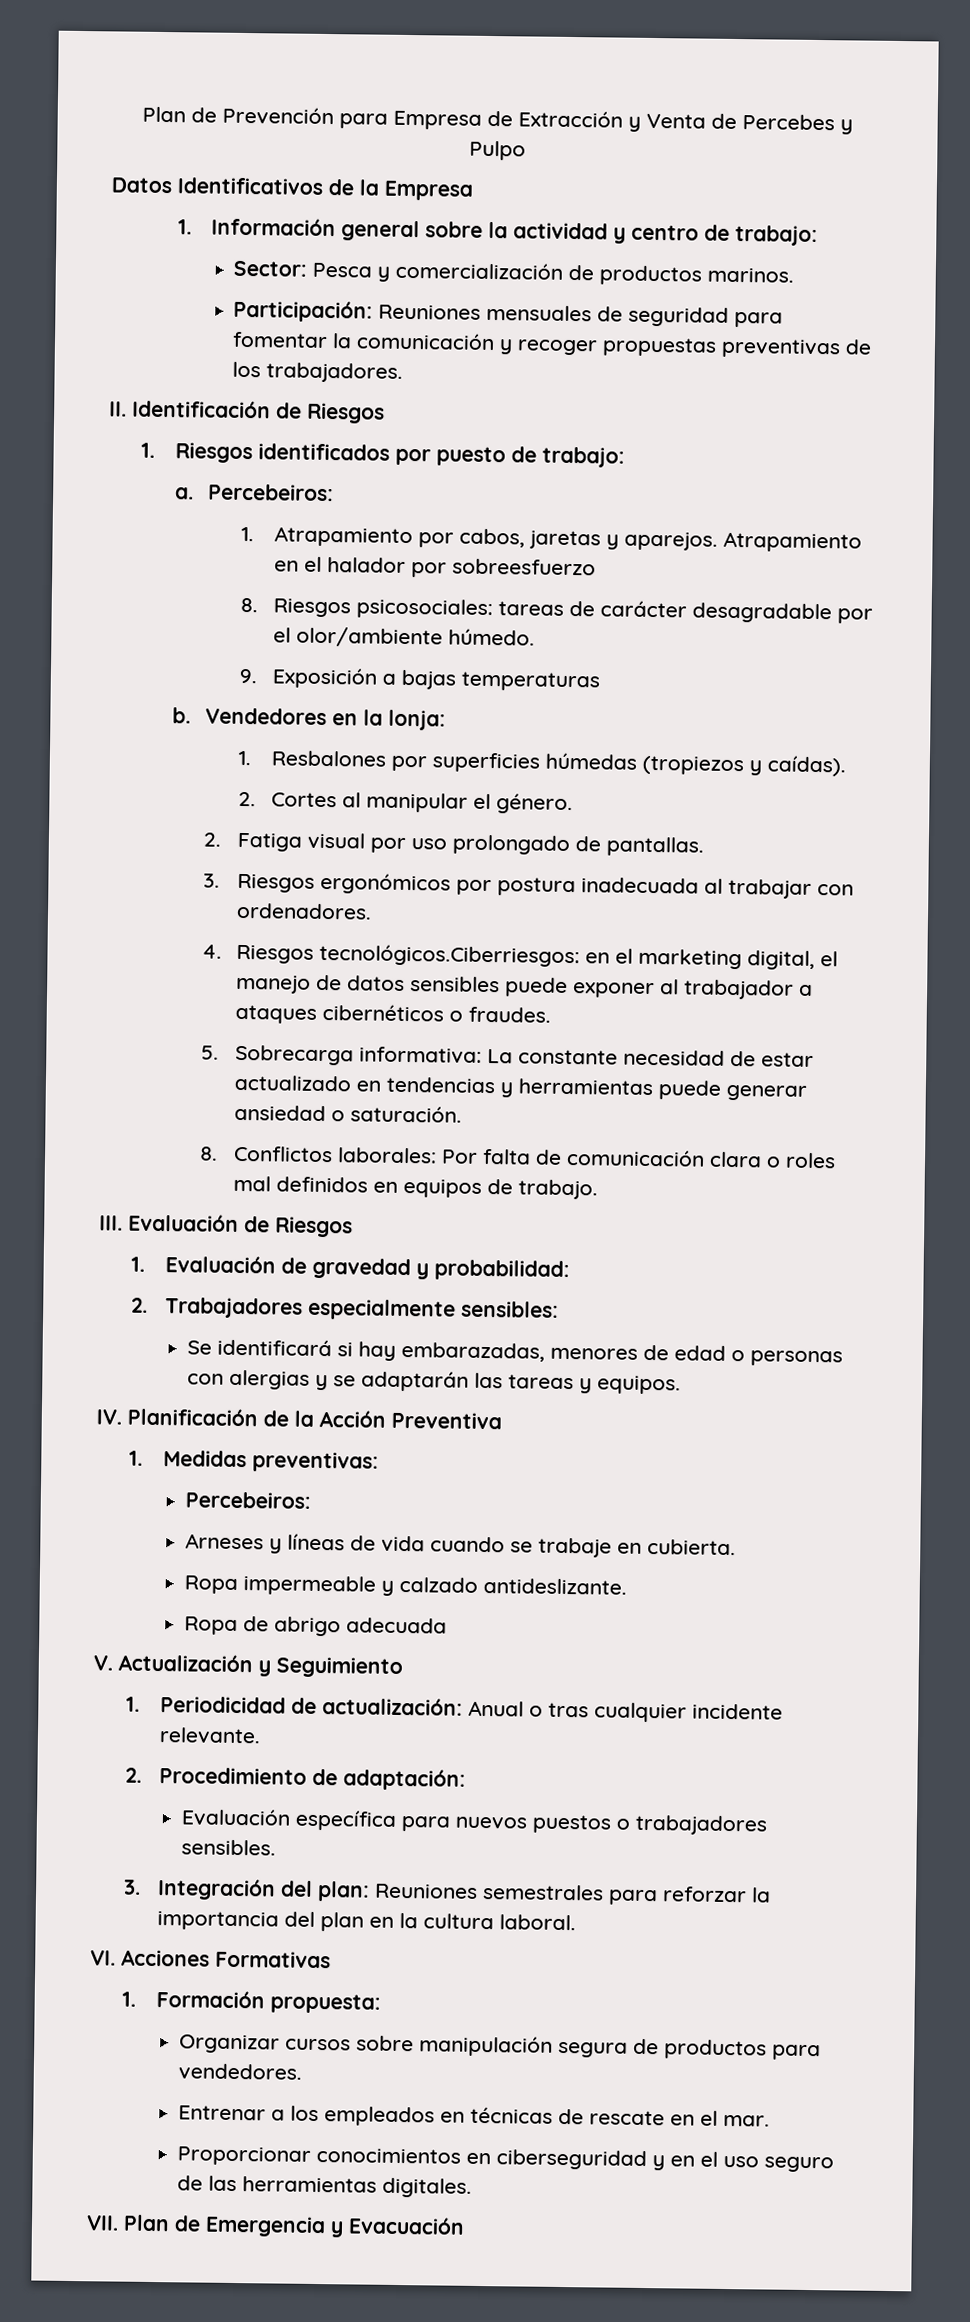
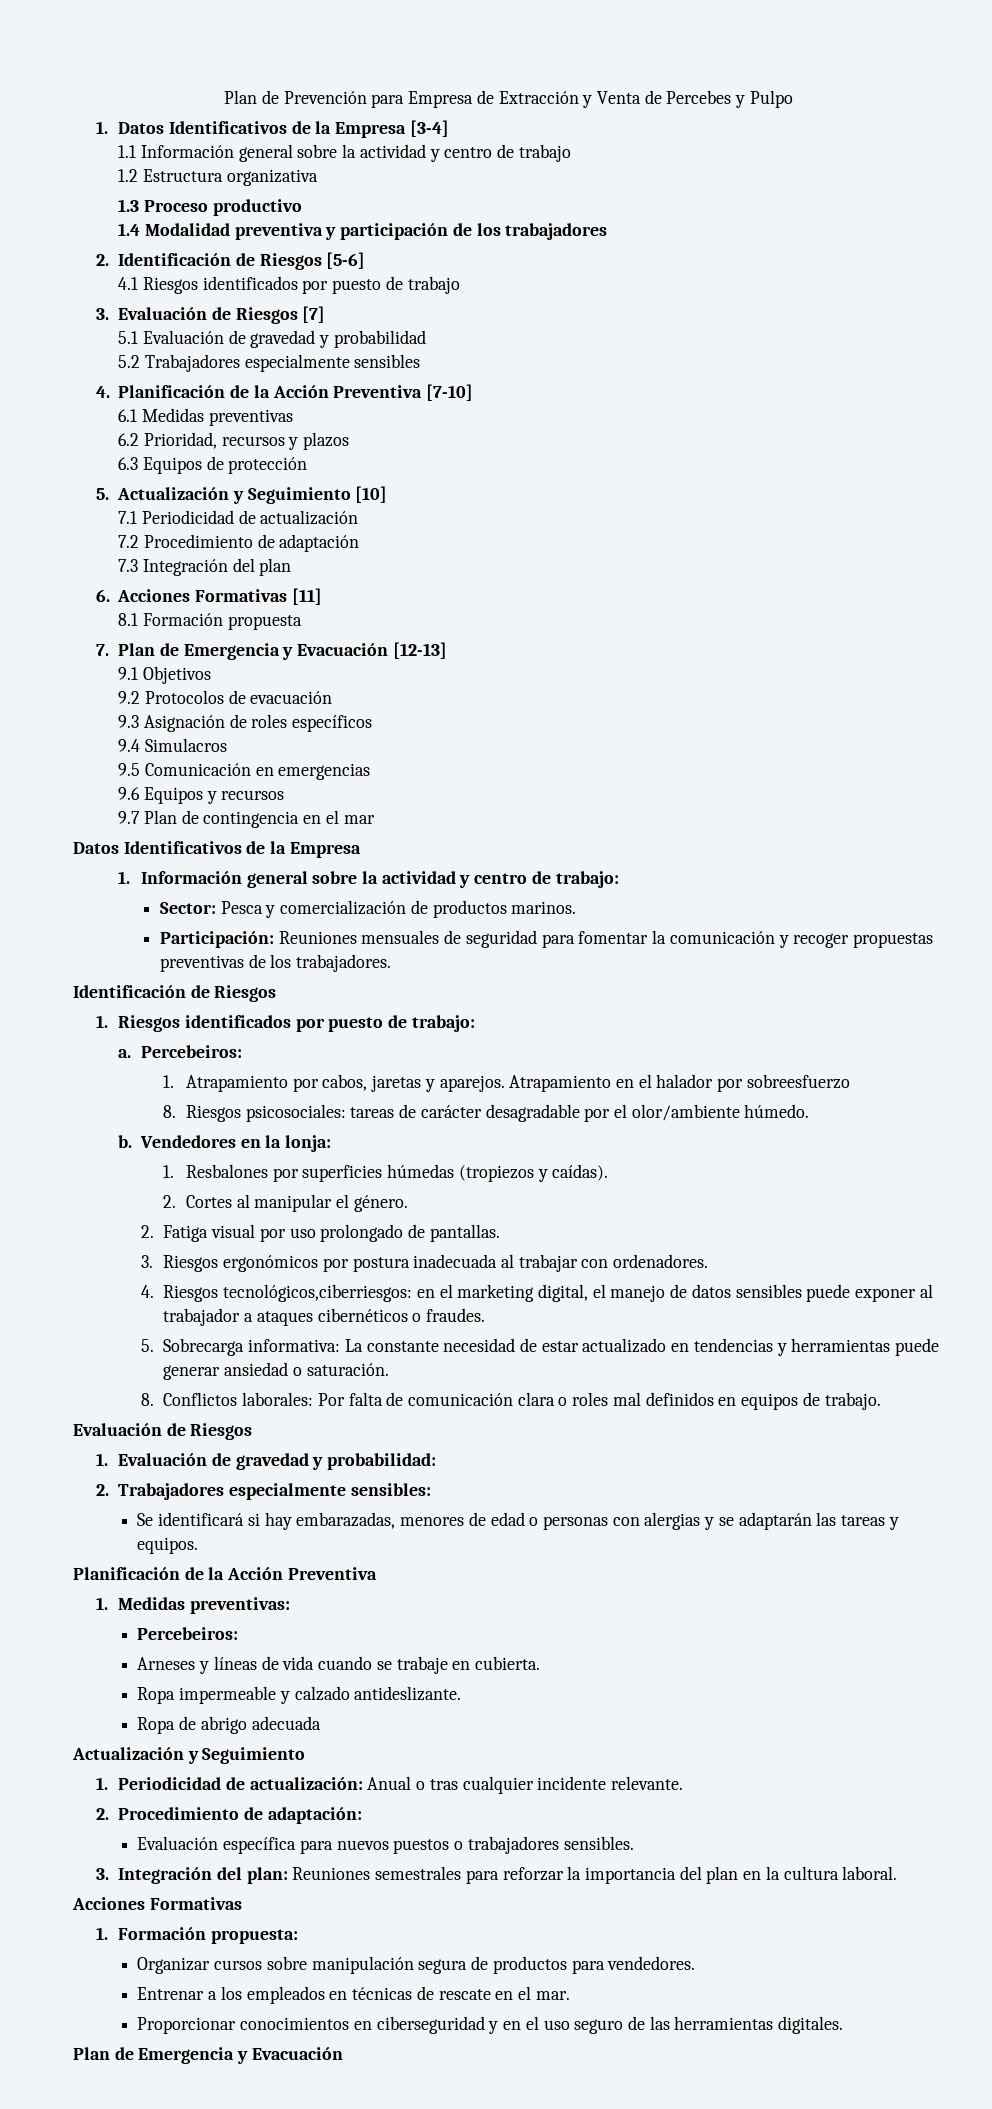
+ 1. Datos Identificativos de la Empresa [3-4]
+ 1.1 Información general sobre la actividad y centro de trabajo
+ 1.2 Estructura organizativa
+ 1.3 Proceso productivo
+ 1.4 Modalidad preventiva y participación de los trabajadores
+ 2. Identificación de Riesgos [5-6]
+ 4.1 Riesgos identificados por puesto de trabajo
+ 3. Evaluación de Riesgos [7]
+ 5.1 Evaluación de gravedad y probabilidad
+ 5.2 Trabajadores especialmente sensibles
+ 4. Planificación de la Acción Preventiva [7-10]
+ 6.1 Medidas preventivas
+ 6.2 Prioridad, recursos y plazos
+ 6.3 Equipos de protección
+ 5. Actualización y Seguimiento [10]
+ 7.1 Periodicidad de actualización
+ 7.2 Procedimiento de adaptación
+ 7.3 Integración del plan
+ 6. Acciones Formativas [11]
+ 8.1 Formación propuesta
+ 7. Plan de Emergencia y Evacuación [12-13]
+ 9.1 Objetivos
+ 9.2 Protocolos de evacuación
+ 9.3 Asignación de roles específicos
+ 9.4 Simulacros
+ 9.5 Comunicación en emergencias
+ 9.6 Equipos y recursos
+ 9.7 Plan de contingencia en el mar
  Participación: Reuniones mensuales de seguridad para fomentar la comunicación y recoger propuestas preventivas de los trabajadores.
- II. Identificación de Riesgos
+ Identificación de Riesgos
- 9. Exposición a bajas temperaturas
- 4. Riesgos tecnológicos.Ciberriesgos: en el marketing digital, el manejo de datos sensibles puede exponer al trabajador a ataques cibernéticos o fraudes.
+ 4. Riesgos tecnológicos,ciberriesgos: en el marketing digital, el manejo de datos sensibles puede exponer al trabajador a ataques cibernéticos o fraudes.
  8. Conflictos laborales: Por falta de comunicación clara o roles mal definidos en equipos de trabajo.
- III. Evaluación de Riesgos
+ Evaluación de Riesgos
  Se identificará si hay embarazadas, menores de edad o personas con alergias y se adaptarán las tareas y equipos.
- IV. Planificación de la Acción Preventiva
+ Planificación de la Acción Preventiva
  Ropa de abrigo adecuada
- V. Actualización y Seguimiento
+ Actualización y Seguimiento
  3. Integración del plan: Reuniones semestrales para reforzar la importancia del plan en la cultura laboral.
- VI. Acciones Formativas
+ Acciones Formativas
  Proporcionar conocimientos en ciberseguridad y en el uso seguro de las herramientas digitales.
- VII. Plan de Emergencia y Evacuación
+ Plan de Emergencia y Evacuación

